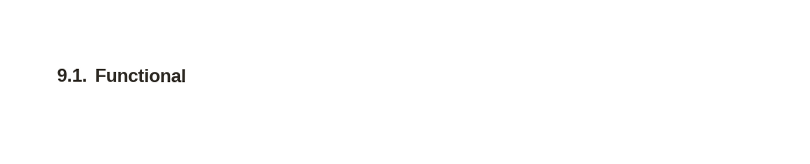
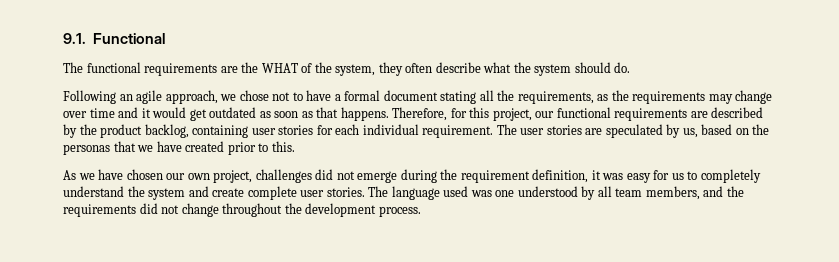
+ The functional requirements are the WHAT of the system, they often describe what the system should do.
+ Following an agile approach, we chose not to have a formal document stating all the requirements, as the requirements may change over time and it would get outdated as soon as that happens. Therefore, for this project, our functional requirements are described by the product backlog, containing user stories for each individual requirement. The user stories are speculated by us, based on the personas that we have created prior to this.
+ As we have chosen our own project, challenges did not emerge during the requirement definition, it was easy for us to completely understand the system and create complete user stories. The language used was one understood by all team members, and the requirements did not change throughout the development process.

